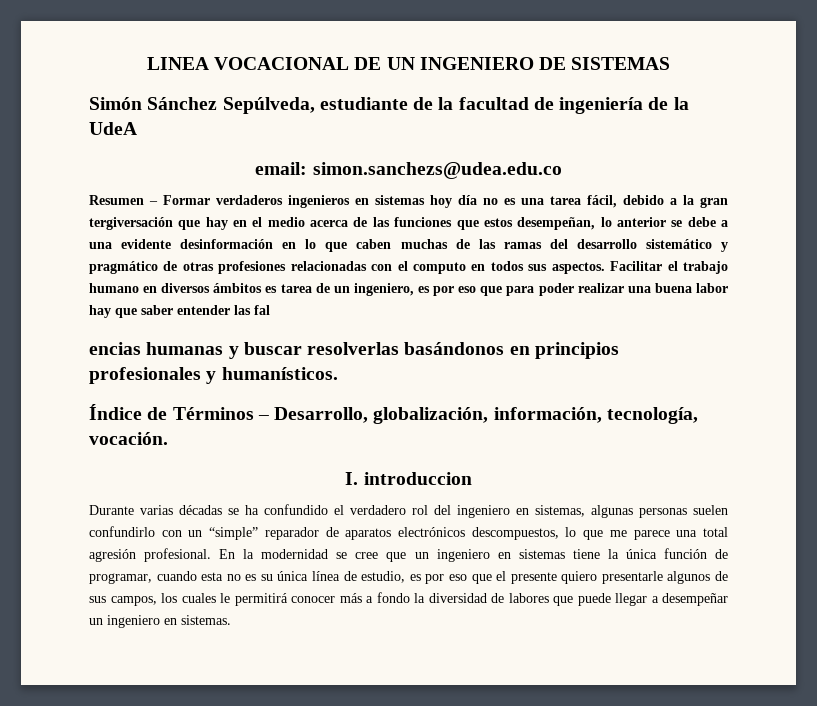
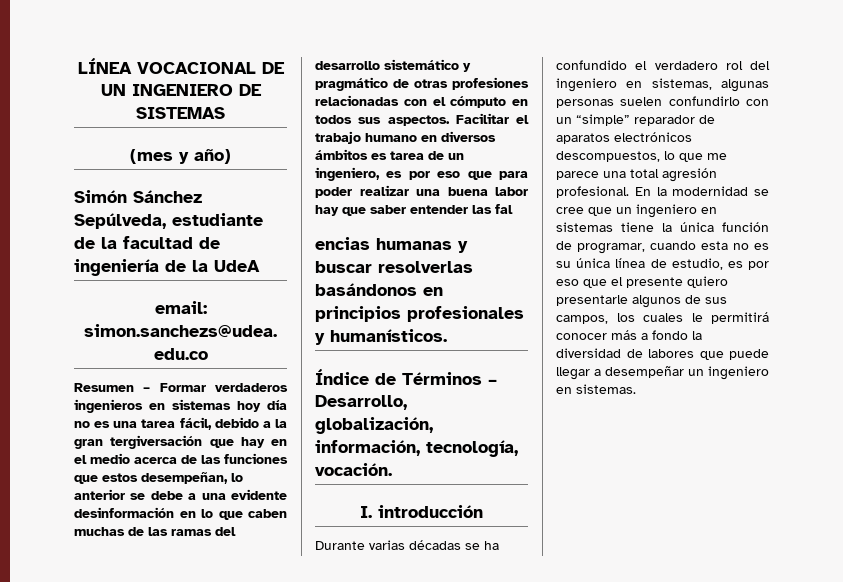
- LINEA VOCACIONAL DE UN INGENIERO DE SISTEMAS
+ LÍNEA VOCACIONAL DE UN INGENIERO DE SISTEMAS
+ (mes y año)
- Resumen – Formar verdaderos ingenieros en sistemas hoy día no es una tarea fácil, debido a la gran tergiversación que hay en el medio acerca de las funciones que estos desempeñan, lo anterior se debe a una evidente desinformación en lo que caben muchas de las ramas del desarrollo sistemático y pragmático de otras profesiones relacionadas con el computo en todos sus aspectos.
+ Resumen – Formar verdaderos ingenieros en sistemas hoy día no es una tarea fácil, debido a la gran tergiversación que hay en el medio acerca de las funciones que estos desempeñan, lo anterior se debe a una evidente desinformación en lo que caben muchas de las ramas del desarrollo sistemático y pragmático de otras profesiones relacionadas con el cómputo en todos sus aspectos.
- I. introduccion
+ I. introducción

